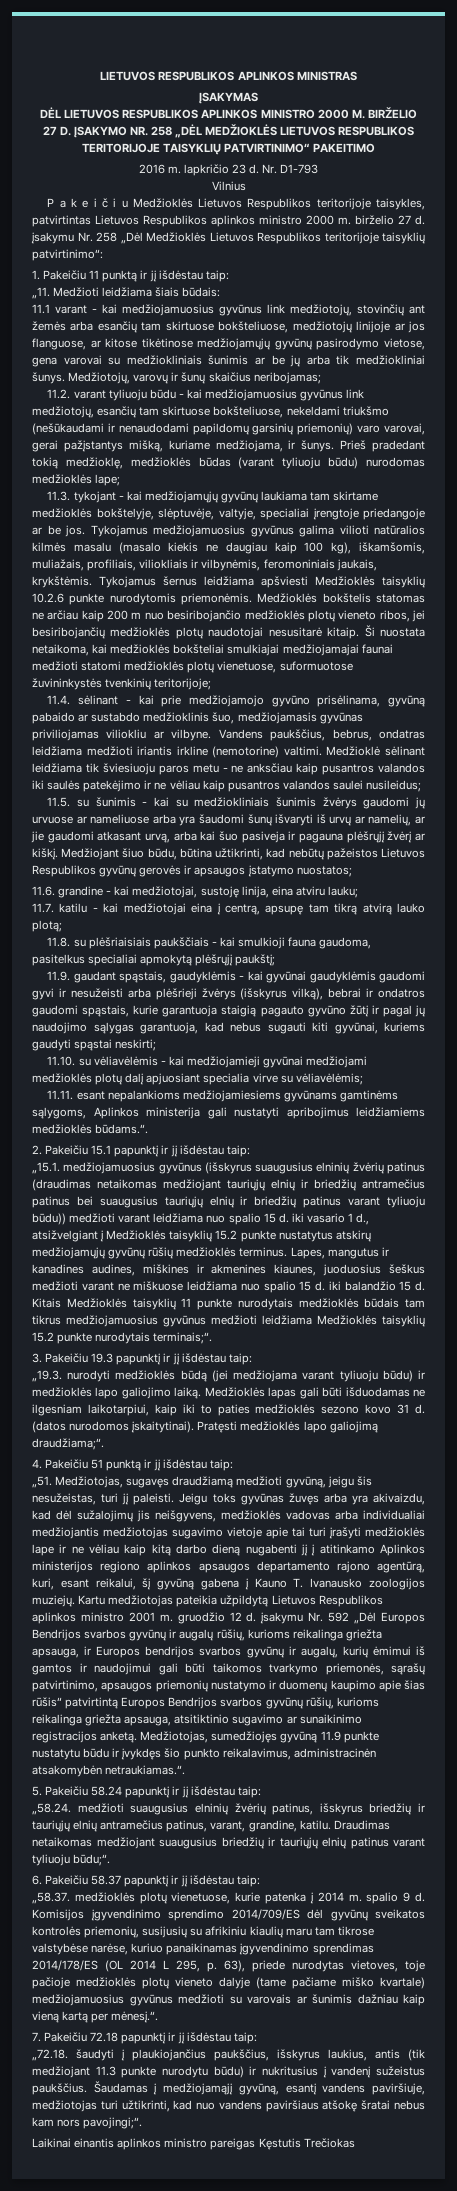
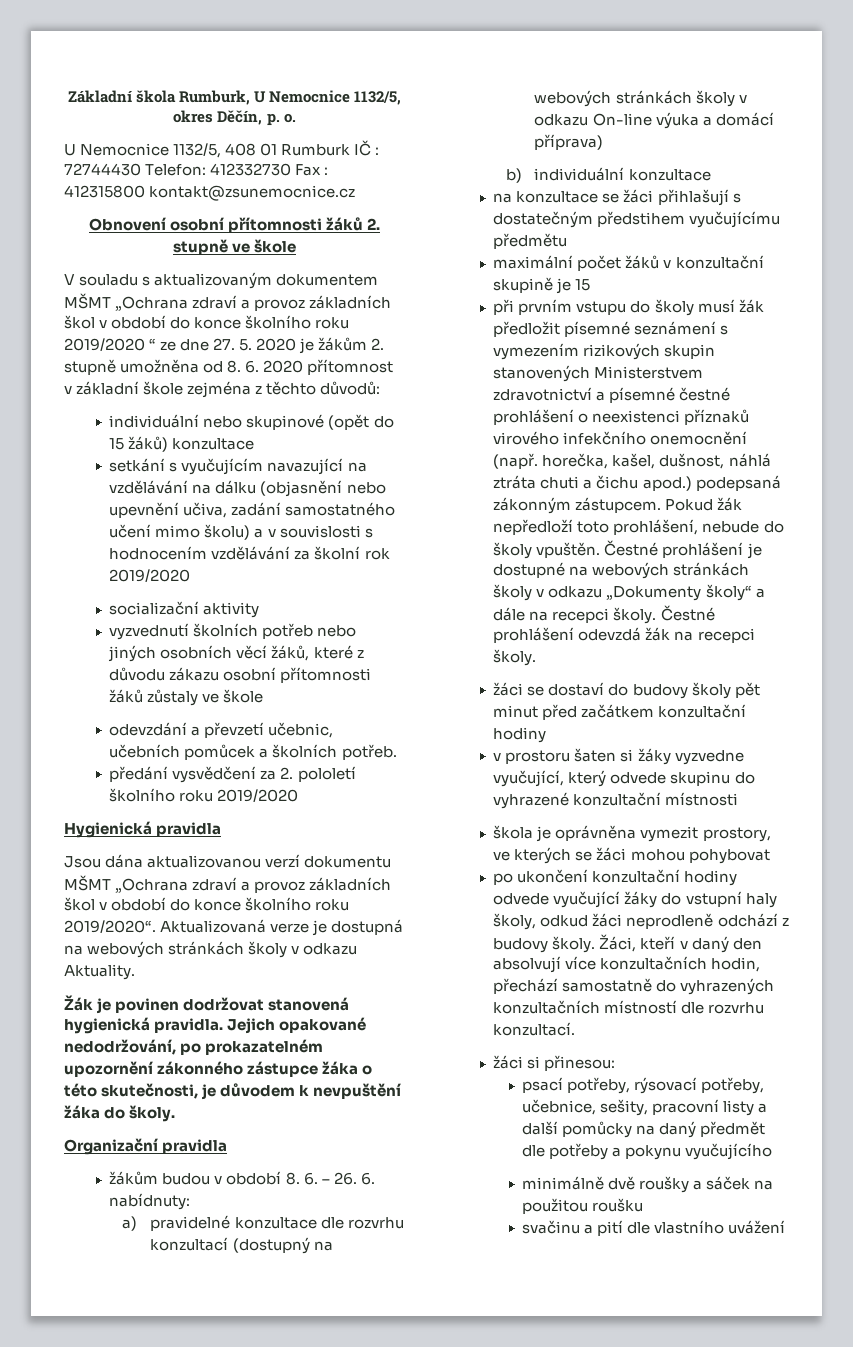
- LIETUVOS RESPUBLIKOS APLINKOS MINISTRAS
- ĮSAKYMAS
- DĖL LIETUVOS RESPUBLIKOS APLINKOS MINISTRO 2000 M. BIRŽELIO 27 D. ĮSAKYMO NR. 258 „DĖL MEDŽIOKLĖS LIETUVOS RESPUBLIKOS TERITORIJOJE TAISYKLIŲ PATVIRTINIMO“ PAKEITIMO
- 2016 m. lapkričio 23 d. Nr. D1-793
- Vilnius
- P a k e i č i u Medžioklės Lietuvos Respublikos teritorijoje taisykles, patvirtintas Lietuvos Respublikos aplinkos ministro 2000 m. birželio 27 d. įsakymu Nr. 258 „Dėl Medžioklės Lietuvos Respublikos teritorijoje taisyklių patvirtinimo“:
- 1. Pakeičiu 11 punktą ir jį išdėstau taip:
- „11. Medžioti leidžiama šiais būdais:
- 11.1 varant - kai medžiojamuosius gyvūnus link medžiotojų, stovinčių ant žemės arba esančių tam skirtuose bokšteliuose, medžiotojų linijoje ar jos flanguose, ar kitose tikėtinose medžiojamųjų gyvūnų pasirodymo vietose, gena varovai su medžiokliniais šunimis ar be jų arba tik medžiokliniai šunys. Medžiotojų, varovų ir šunų skaičius neribojamas;
- 11.2. varant tyliuoju būdu - kai medžiojamuosius gyvūnus link medžiotojų, esančių tam skirtuose bokšteliuose, nekeldami triukšmo (nešūkaudami ir nenaudodami papildomų garsinių priemonių) varo varovai, gerai pažįstantys mišką, kuriame medžiojama, ir šunys. Prieš pradedant tokią medžioklę, medžioklės būdas (varant tyliuoju būdu) nurodomas medžioklės lape;
- 11.3. tykojant - kai medžiojamųjų gyvūnų laukiama tam skirtame medžioklės bokštelyje, slėptuvėje, valtyje, specialiai įrengtoje priedangoje ar be jos. Tykojamus medžiojamuosius gyvūnus galima vilioti natūralios kilmės masalu (masalo kiekis ne daugiau kaip 100 kg), iškamšomis, muliažais, profiliais, viliokliais ir vilbynėmis, feromoniniais jaukais, krykštėmis. Tykojamus šernus leidžiama apšviesti Medžioklės taisyklių 10.2.6 punkte nurodytomis priemonėmis. Medžioklės bokštelis statomas ne arčiau kaip 200 m nuo besiribojančio medžioklės plotų vieneto ribos, jei besiribojančių medžioklės plotų naudotojai nesusitarė kitaip. Ši nuostata netaikoma, kai medžioklės bokšteliai smulkiajai medžiojamajai faunai medžioti statomi medžioklės plotų vienetuose, suformuotose žuvininkystės tvenkinių teritorijoje;
- 11.4. sėlinant - kai prie medžiojamojo gyvūno prisėlinama, gyvūną pabaido ar sustabdo medžioklinis šuo, medžiojamasis gyvūnas priviliojamas viliokliu ar vilbyne. Vandens paukščius, bebrus, ondatras leidžiama medžioti iriantis irkline (nemotorine) valtimi. Medžioklė sėlinant leidžiama tik šviesiuoju paros metu - ne anksčiau kaip pusantros valandos iki saulės patekėjimo ir ne vėliau kaip pusantros valandos saulei nusileidus;
- 11.5. su šunimis - kai su medžiokliniais šunimis žvėrys gaudomi jų urvuose ar nameliuose arba yra šaudomi šunų išvaryti iš urvų ar namelių, ar jie gaudomi atkasant urvą, arba kai šuo pasiveja ir pagauna plėšrųjį žvėrį ar kiškį. Medžiojant šiuo būdu, būtina užtikrinti, kad nebūtų pažeistos Lietuvos Respublikos gyvūnų gerovės ir apsaugos įstatymo nuostatos;
- 11.6. grandine - kai medžiotojai, sustoję linija, eina atviru lauku;
- 11.7. katilu - kai medžiotojai eina į centrą, apsupę tam tikrą atvirą lauko plotą;
- 11.8. su plėšriaisiais paukščiais - kai smulkioji fauna gaudoma, pasitelkus specialiai apmokytą plėšrųjį paukštį;
- 11.9. gaudant spąstais, gaudyklėmis - kai gyvūnai gaudyklėmis gaudomi gyvi ir nesužeisti arba plėšrieji žvėrys (išskyrus vilką), bebrai ir ondatros gaudomi spąstais, kurie garantuoja staigią pagauto gyvūno žūtį ir pagal jų naudojimo sąlygas garantuoja, kad nebus sugauti kiti gyvūnai, kuriems gaudyti spąstai neskirti;
- 11.10. su vėliavėlėmis - kai medžiojamieji gyvūnai medžiojami medžioklės plotų dalį apjuosiant specialia virve su vėliavėlėmis;
- 11.11. esant nepalankioms medžiojamiesiems gyvūnams gamtinėms sąlygoms, Aplinkos ministerija gali nustatyti apribojimus leidžiamiems medžioklės būdams.“.
- 2. Pakeičiu 15.1 papunktį ir jį išdėstau taip:
- „15.1. medžiojamuosius gyvūnus (išskyrus suaugusius elninių žvėrių patinus (draudimas netaikomas medžiojant tauriųjų elnių ir briedžių antramečius patinus bei suaugusius tauriųjų elnių ir briedžių patinus varant tyliuoju būdu)) medžioti varant leidžiama nuo spalio 15 d. iki vasario 1 d., atsižvelgiant į Medžioklės taisyklių 15.2 punkte nustatytus atskirų medžiojamųjų gyvūnų rūšių medžioklės terminus. Lapes, mangutus ir kanadines audines, miškines ir akmenines kiaunes, juoduosius šeškus medžioti varant ne miškuose leidžiama nuo spalio 15 d. iki balandžio 15 d. Kitais Medžioklės taisyklių 11 punkte nurodytais medžioklės būdais tam tikrus medžiojamuosius gyvūnus medžioti leidžiama Medžioklės taisyklių 15.2 punkte nurodytais terminais;“.
- 3. Pakeičiu 19.3 papunktį ir jį išdėstau taip:
- „19.3. nurodyti medžioklės būdą (jei medžiojama varant tyliuoju būdu) ir medžioklės lapo galiojimo laiką. Medžioklės lapas gali būti išduodamas ne ilgesniam laikotarpiui, kaip iki to paties medžioklės sezono kovo 31 d. (datos nurodomos įskaitytinai). Pratęsti medžioklės lapo galiojimą draudžiama;“.
- 4. Pakeičiu 51 punktą ir jį išdėstau taip:
- „51. Medžiotojas, sugavęs draudžiamą medžioti gyvūną, jeigu šis nesužeistas, turi jį paleisti. Jeigu toks gyvūnas žuvęs arba yra akivaizdu, kad dėl sužalojimų jis neišgyvens, medžioklės vadovas arba individualiai medžiojantis medžiotojas sugavimo vietoje apie tai turi įrašyti medžioklės lape ir ne vėliau kaip kitą darbo dieną nugabenti jį į atitinkamo Aplinkos ministerijos regiono aplinkos apsaugos departamento rajono agentūrą, kuri, esant reikalui, šį gyvūną gabena į Kauno T. Ivanausko zoologijos muziejų. Kartu medžiotojas pateikia užpildytą Lietuvos Respublikos aplinkos ministro 2001 m. gruodžio 12 d. įsakymu Nr. 592 „Dėl Europos Bendrijos svarbos gyvūnų ir augalų rūšių, kurioms reikalinga griežta apsauga, ir Europos bendrijos svarbos gyvūnų ir augalų, kurių ėmimui iš gamtos ir naudojimui gali būti taikomos tvarkymo priemonės, sąrašų patvirtinimo, apsaugos priemonių nustatymo ir duomenų kaupimo apie šias rūšis“ patvirtintą Europos Bendrijos svarbos gyvūnų rūšių, kurioms reikalinga griežta apsauga, atsitiktinio sugavimo ar sunaikinimo registracijos anketą. Medžiotojas, sumedžiojęs gyvūną 11.9 punkte nustatytu būdu ir įvykdęs šio punkto reikalavimus, administracinėn atsakomybėn netraukiamas.“.
- 5. Pakeičiu 58.24 papunktį ir jį išdėstau taip:
- „58.24. medžioti suaugusius elninių žvėrių patinus, išskyrus briedžių ir tauriųjų elnių antramečius patinus, varant, grandine, katilu. Draudimas netaikomas medžiojant suaugusius briedžių ir tauriųjų elnių patinus varant tyliuoju būdu;“.
- 6. Pakeičiu 58.37 papunktį ir jį išdėstau taip:
- „58.37. medžioklės plotų vienetuose, kurie patenka į 2014 m. spalio 9 d. Komisijos įgyvendinimo sprendimo 2014/709/ES dėl gyvūnų sveikatos kontrolės priemonių, susijusių su afrikiniu kiaulių maru tam tikrose valstybėse narėse, kuriuo panaikinamas įgyvendinimo sprendimas 2014/178/ES (OL 2014 L 295, p. 63), priede nurodytas vietoves, toje pačioje medžioklės plotų vieneto dalyje (tame pačiame miško kvartale) medžiojamuosius gyvūnus medžioti su varovais ar šunimis dažniau kaip vieną kartą per mėnesį.“.
- 7. Pakeičiu 72.18 papunktį ir jį išdėstau taip:
- „72.18. šaudyti į plaukiojančius paukščius, išskyrus laukius, antis (tik medžiojant 11.3 punkte nurodytu būdu) ir nukritusius į vandenį sužeistus paukščius. Šaudamas į medžiojamąjį gyvūną, esantį vandens paviršiuje, medžiotojas turi užtikrinti, kad nuo vandens paviršiaus atšokę šratai nebus kam nors pavojingi;“.
- Laikinai einantis aplinkos ministro pareigas Kęstutis Trečiokas
+ Základní škola Rumburk, U Nemocnice 1132/5, okres Děčín, p. o.
+ U Nemocnice 1132/5, 408 01 Rumburk IČ : 72744430 Telefon: 412332730 Fax : 412315800 kontakt@zsunemocnice.cz
+ Obnovení osobní přítomnosti žáků 2. stupně ve škole
+ V souladu s aktualizovaným dokumentem MŠMT „Ochrana zdraví a provoz základních škol v období do konce školního roku 2019/2020 “ ze dne 27. 5. 2020 je žákům 2. stupně umožněna od 8. 6. 2020 přítomnost v základní škole zejména z těchto důvodů:
+ individuální nebo skupinové (opět do 15 žáků) konzultace
+ setkání s vyučujícím navazující na vzdělávání na dálku (objasnění nebo upevnění učiva, zadání samostatného učení mimo školu) a v souvislosti s hodnocením vzdělávání za školní rok 2019/2020
+ socializační aktivity
+ vyzvednutí školních potřeb nebo jiných osobních věcí žáků, které z důvodu zákazu osobní přítomnosti žáků zůstaly ve škole
+ odevzdání a převzetí učebnic, učebních pomůcek a školních potřeb.
+ předání vysvědčení za 2. pololetí školního roku 2019/2020
+ Hygienická pravidla
+ Jsou dána aktualizovanou verzí dokumentu MŠMT „Ochrana zdraví a provoz základních škol v období do konce školního roku 2019/2020“. Aktualizovaná verze je dostupná na webových stránkách školy v odkazu Aktuality.
+ Žák je povinen dodržovat stanovená hygienická pravidla. Jejich opakované nedodržování, po prokazatelném upozornění zákonného zástupce žáka o této skutečnosti, je důvodem k nevpuštění žáka do školy.
+ Organizační pravidla
+ žákům budou v období 8. 6. – 26. 6. nabídnuty:
+ a) pravidelné konzultace dle rozvrhu konzultací (dostupný na webových stránkách školy v odkazu On-line výuka a domácí příprava)
+ b) individuální konzultace
+ na konzultace se žáci přihlašují s dostatečným předstihem vyučujícímu předmětu
+ maximální počet žáků v konzultační skupině je 15
+ při prvním vstupu do školy musí žák předložit písemné seznámení s vymezením rizikových skupin stanovených Ministerstvem zdravotnictví a písemné čestné prohlášení o neexistenci příznaků virového infekčního onemocnění (např. horečka, kašel, dušnost, náhlá ztráta chuti a čichu apod.) podepsaná zákonným zástupcem. Pokud žák nepředloží toto prohlášení, nebude do školy vpuštěn. Čestné prohlášení je dostupné na webových stránkách školy v odkazu „Dokumenty školy“ a dále na recepci školy. Čestné prohlášení odevzdá žák na recepci školy.
+ žáci se dostaví do budovy školy pět minut před začátkem konzultační hodiny
+ v prostoru šaten si žáky vyzvedne vyučující, který odvede skupinu do vyhrazené konzultační místnosti
+ škola je oprávněna vymezit prostory, ve kterých se žáci mohou pohybovat
+ po ukončení konzultační hodiny odvede vyučující žáky do vstupní haly školy, odkud žáci neprodleně odchází z budovy školy. Žáci, kteří v daný den absolvují více konzultačních hodin, přechází samostatně do vyhrazených konzultačních místností dle rozvrhu konzultací.
+ žáci si přinesou:
+ psací potřeby, rýsovací potřeby, učebnice, sešity, pracovní listy a další pomůcky na daný předmět dle potřeby a pokynu vyučujícího
+ minimálně dvě roušky a sáček na použitou roušku
+ svačinu a pití dle vlastního uvážení

